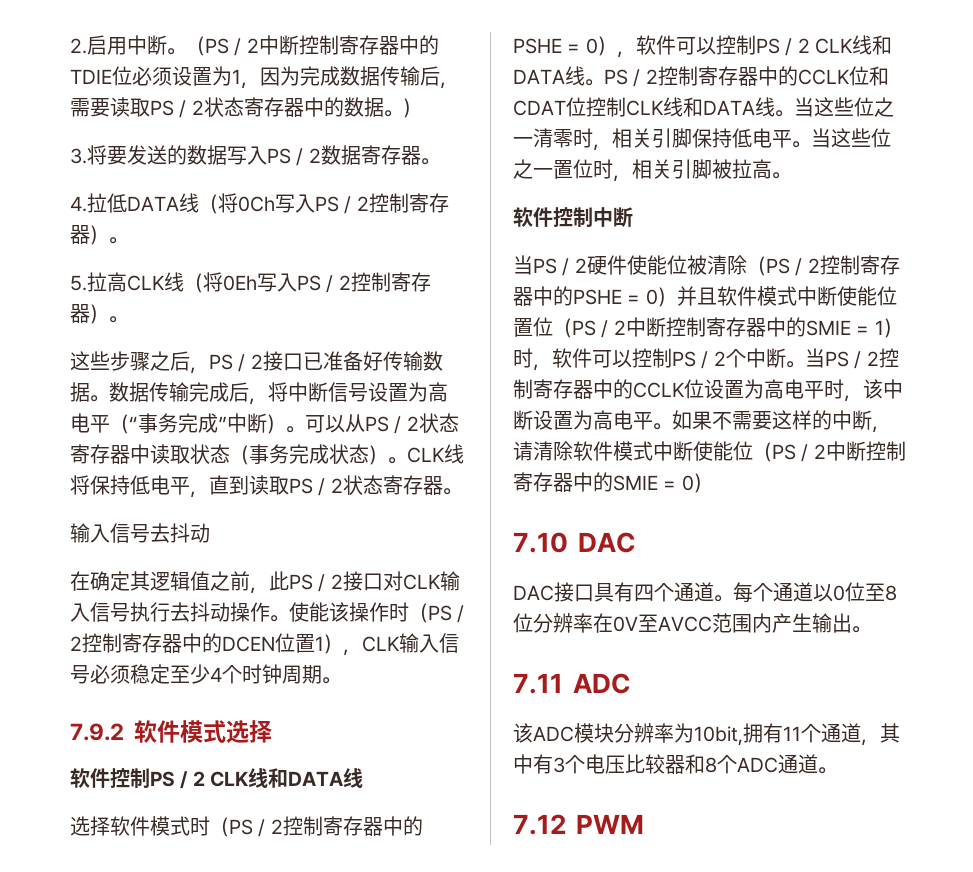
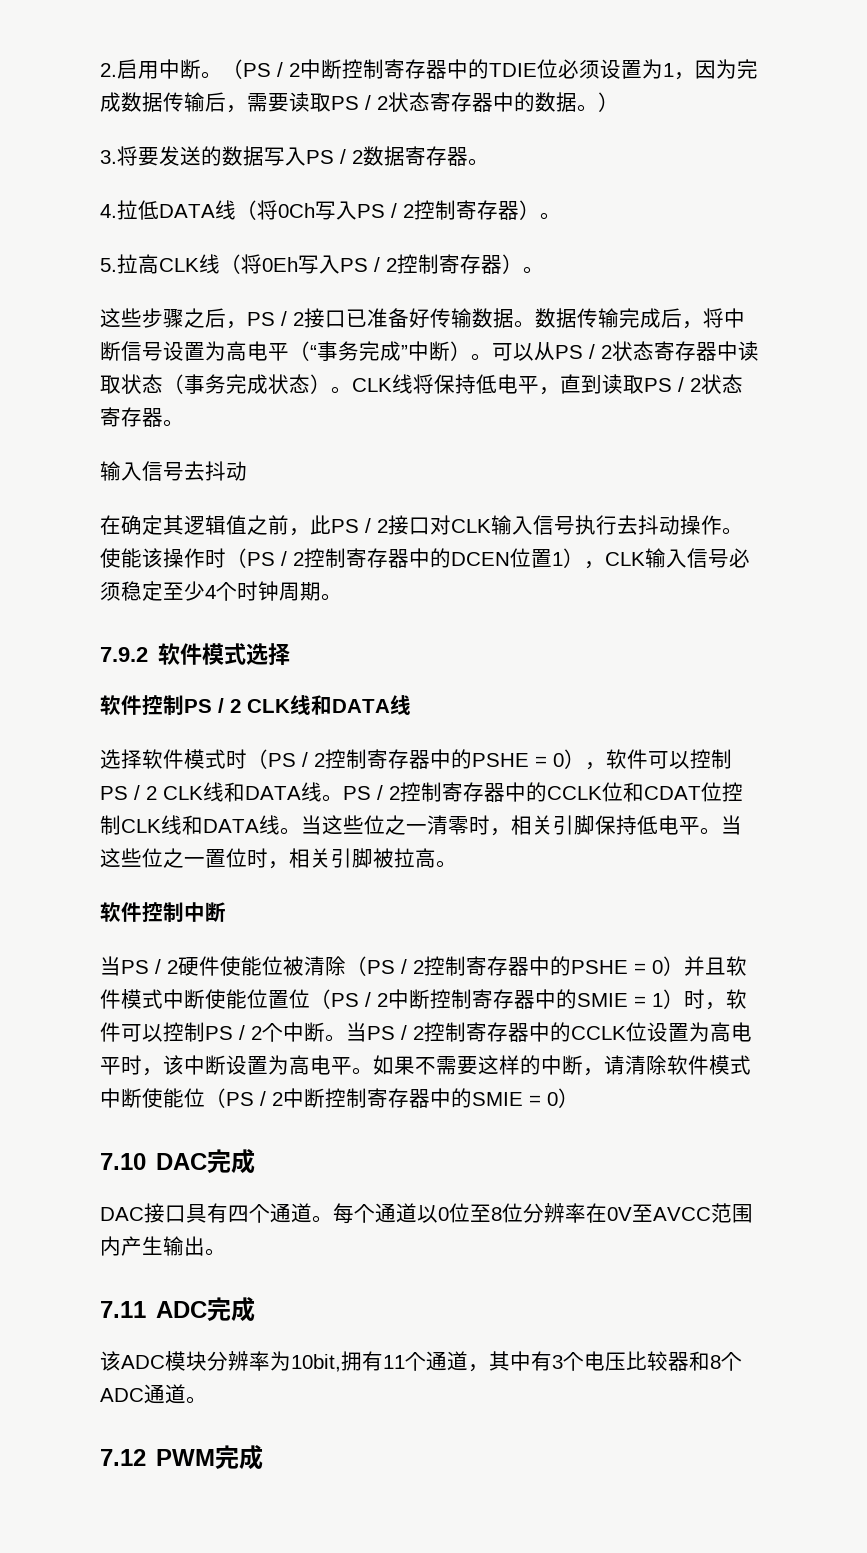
- 7.10 DAC
+ 7.10 DAC完成
- 7.11 ADC
+ 7.11 ADC完成
- 7.12 PWM
+ 7.12 PWM完成

